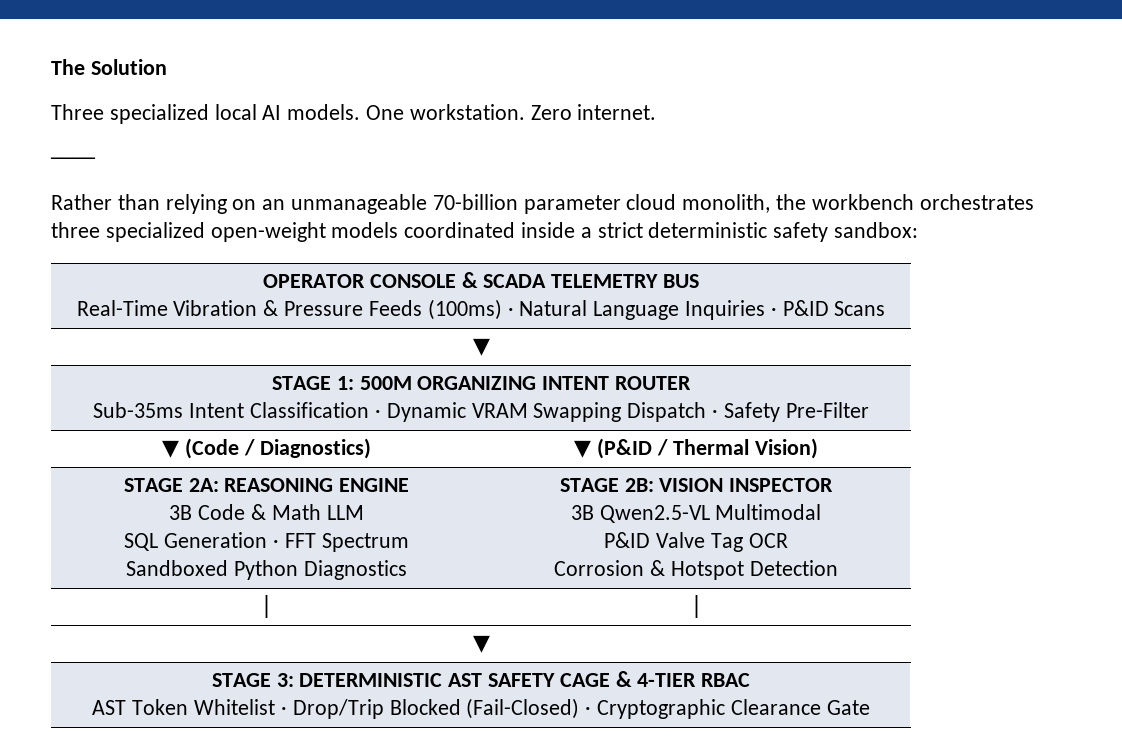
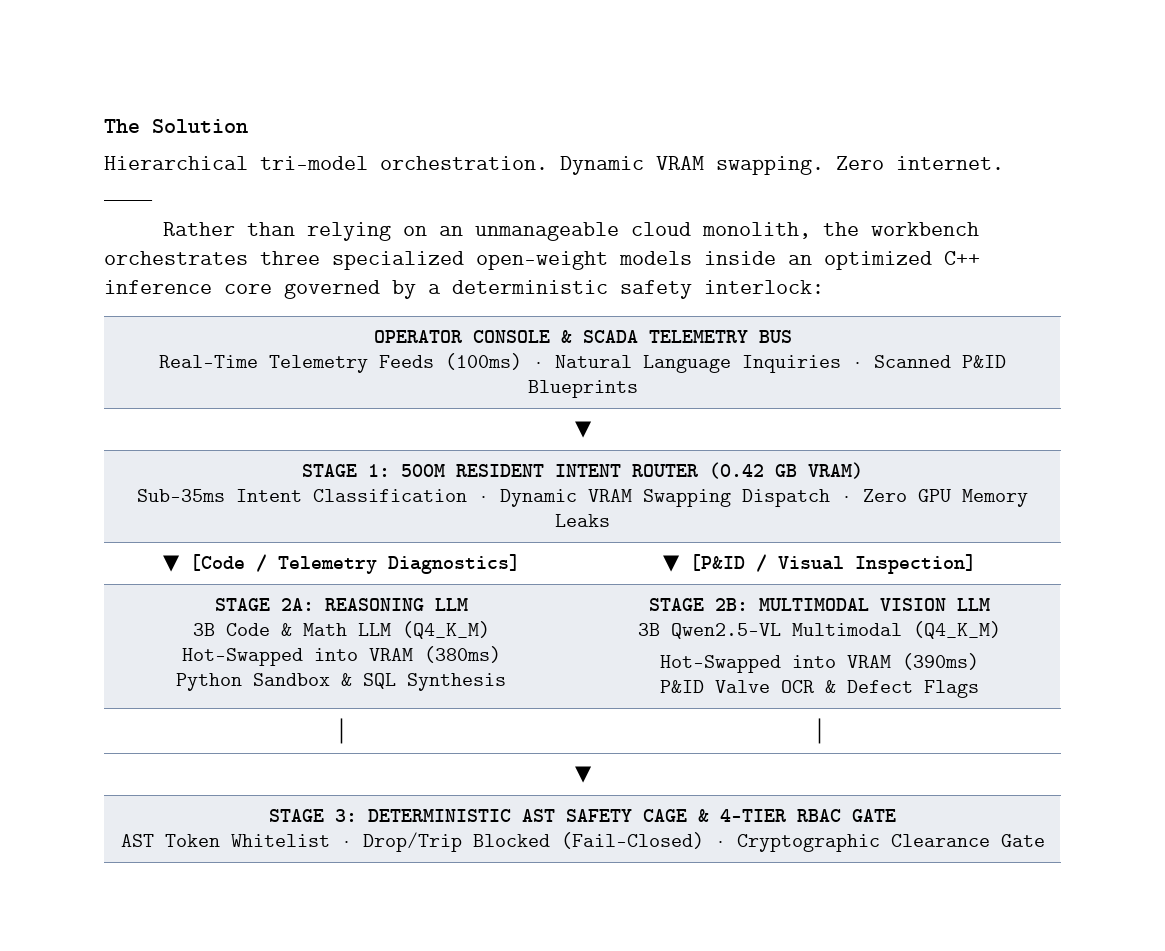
- Three specialized local AI models. One workstation.
+ Hierarchical tri-model orchestration. Dynamic VRAM swapping.
- Rather than relying on an unmanageable 70-billion parameter cloud monolith, the workbench orchestrates three specialized open-weight models coordinated inside a strict deterministic safety sandbox:
+ Rather than relying on an unmanageable cloud monolith, the workbench orchestrates three specialized open-weight models inside an optimized C++ inference core governed by a deterministic safety interlock:
  OPERATOR CONSOLE & SCADA TELEMETRY BUS
- Real-Time Vibration & Pressure Feeds (100ms) · Natural Language Inquiries · P&ID Scans
+ Real-Time Telemetry Feeds (100ms) · Natural Language Inquiries · Scanned P&ID Blueprints
- STAGE 1: 500M ORGANIZING INTENT ROUTER
- Sub-35ms Intent Classification · Dynamic VRAM Swapping Dispatch · Safety Pre-Filter
- ▼ (Code / Diagnostics) | ▼ (P&ID / Thermal Vision)
+ STAGE 1: 500M RESIDENT INTENT ROUTER (0.42 GB VRAM)
+ Sub-35ms Intent Classification · Dynamic VRAM Swapping Dispatch · Zero GPU Memory Leaks
+ ▼ [Code / Telemetry Diagnostics] | ▼ [P&ID / Visual Inspection]
- STAGE 2A: REASONING ENGINE
- 3B Code & Math LLM
- SQL Generation · FFT Spectrum
- Sandboxed Python Diagnostics | STAGE 2B: VISION INSPECTOR
- 3B Qwen2.5-VL Multimodal
- P&ID Valve Tag OCR
- Corrosion & Hotspot Detection
+ STAGE 2A: REASONING LLM
+ 3B Code & Math LLM (Q4_K_M)
+ Hot-Swapped into VRAM (380ms)
+ Python Sandbox & SQL Synthesis | STAGE 2B: MULTIMODAL VISION LLM
+ 3B Qwen2.5-VL Multimodal (Q4_K_M)
+ Hot-Swapped into VRAM (390ms)
+ P&ID Valve OCR & Defect Flags
- STAGE 3: DETERMINISTIC AST SAFETY CAGE & 4-TIER RBAC
+ STAGE 3: DETERMINISTIC AST SAFETY CAGE & 4-TIER RBAC GATE

